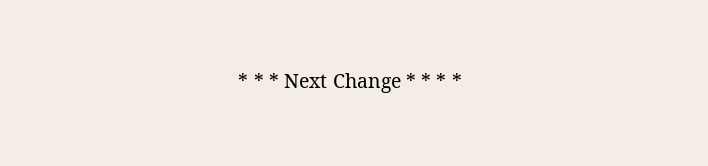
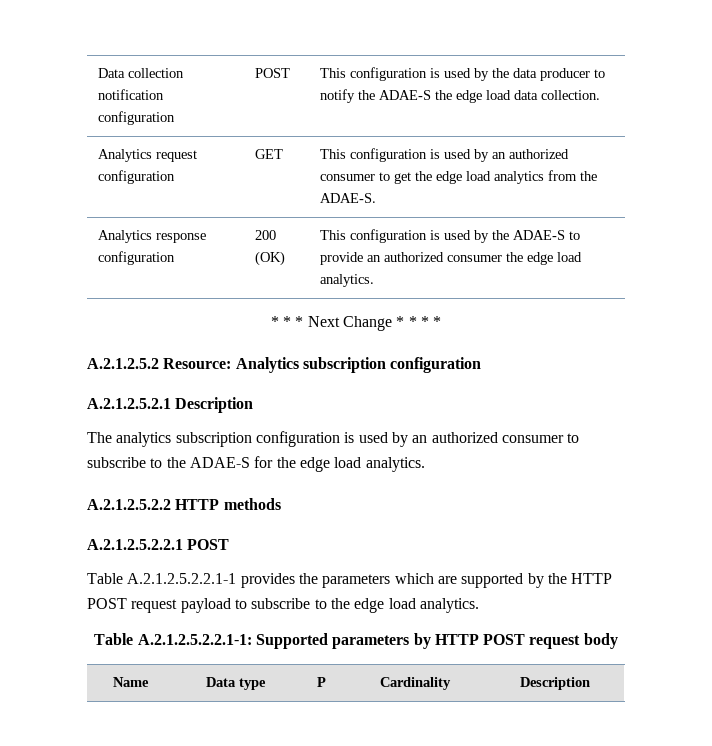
+ Data collection notification configuration | POST | This configuration is used by the data producer to notify the ADAE-S the edge load data collection.
+ Analytics request configuration | GET | This configuration is used by an authorized consumer to get the edge load analytics from the ADAE-S.
+ Analytics response configuration | 200 (OK) | This configuration is used by the ADAE-S to provide an authorized consumer the edge load analytics.
+ A.2.1.2.5.2 Resource: Analytics subscription configuration
+ A.2.1.2.5.2.1 Description
+ The analytics subscription configuration is used by an authorized consumer to subscribe to the ADAE-S for the edge load analytics.
+ A.2.1.2.5.2.2 HTTP methods
+ A.2.1.2.5.2.2.1 POST
+ Table A.2.1.2.5.2.2.1-1 provides the parameters which are supported by the HTTP POST request payload to subscribe to the edge load analytics.
+ Table A.2.1.2.5.2.2.1-1: Supported parameters by HTTP POST request body
+ Name | Data type | P | Cardinality | Description

